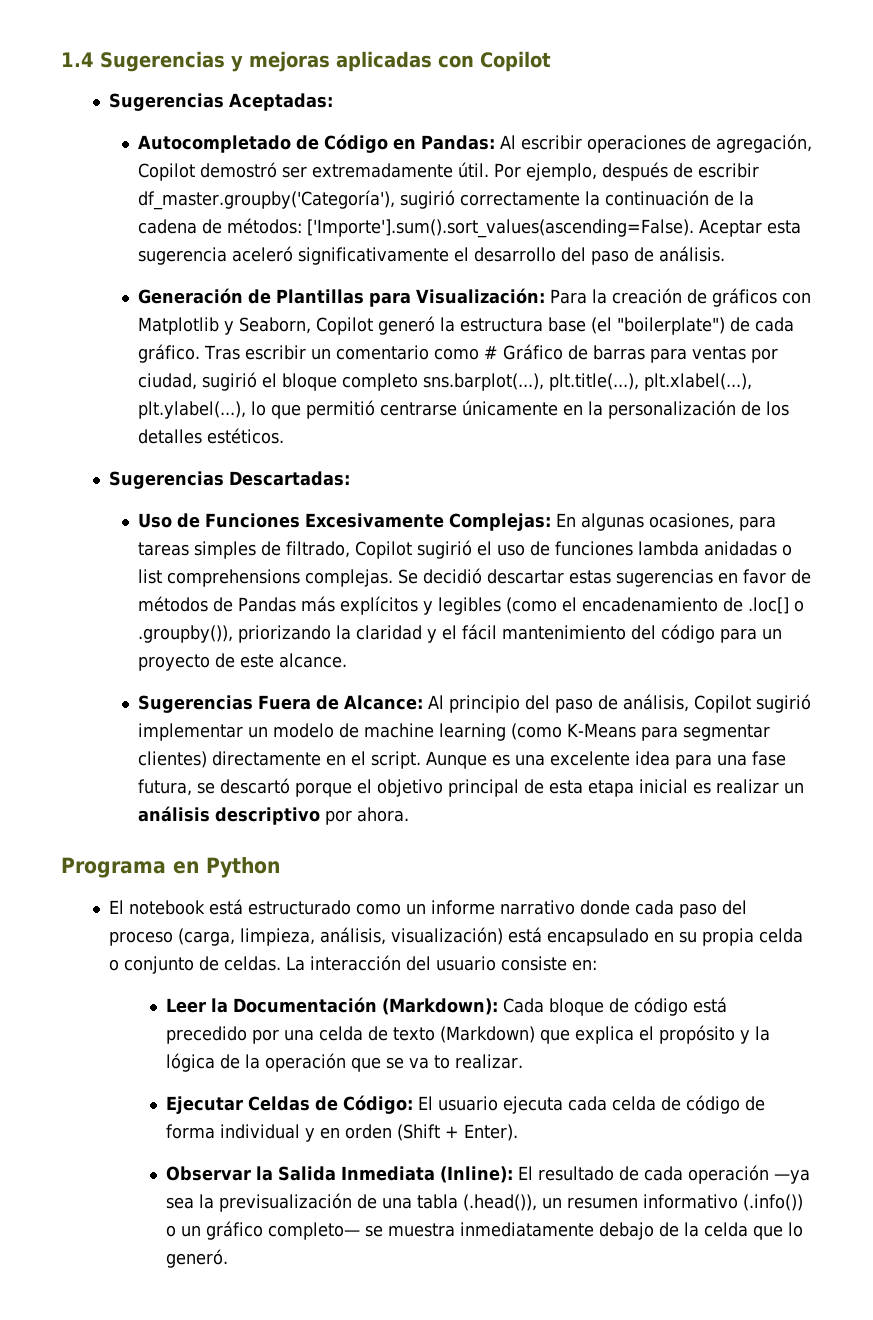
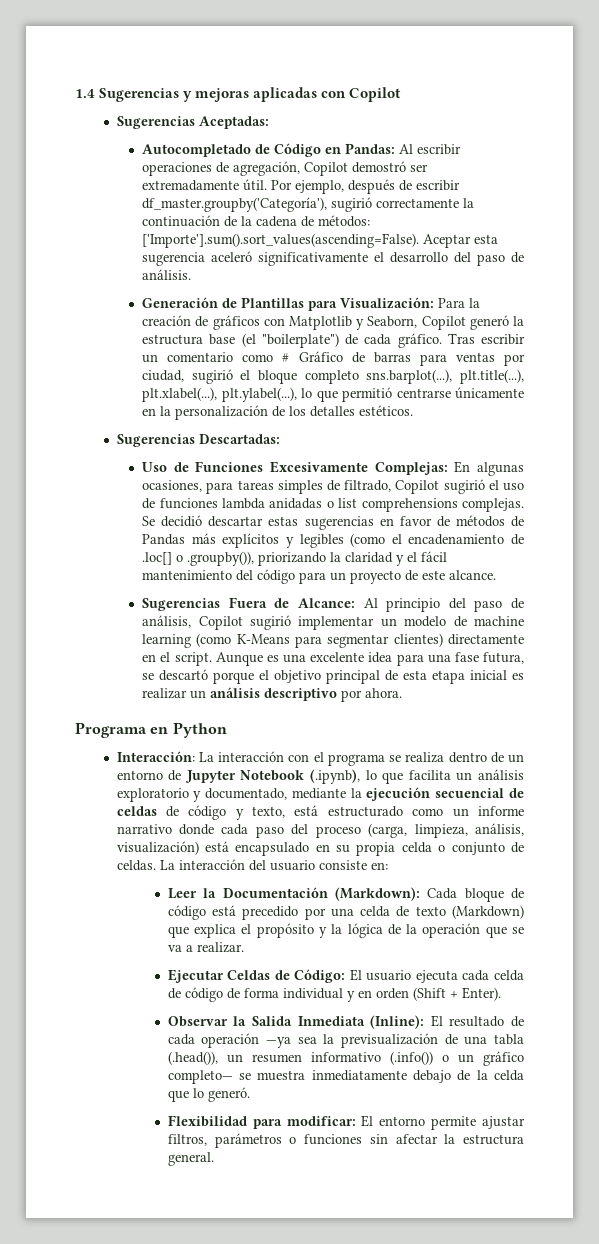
- El notebook está estructurado como un informe narrativo donde cada paso del proceso (carga, limpieza, análisis, visualización) está encapsulado en su propia celda o conjunto de celdas.
+ Interacción: La interacción con el programa se realiza dentro de un entorno de Jupyter Notebook (.ipynb), lo que facilita un análisis exploratorio y documentado, mediante la ejecución secuencial de celdas de código y texto, está estructurado como un informe narrativo donde cada paso del proceso (carga, limpieza, análisis, visualización) está encapsulado en su propia celda o conjunto de celdas.
- Leer la Documentación (Markdown): Cada bloque de código está precedido por una celda de texto (Markdown) que explica el propósito y la lógica de la operación que se va to realizar.
+ Leer la Documentación (Markdown): Cada bloque de código está precedido por una celda de texto (Markdown) que explica el propósito y la lógica de la operación que se va a realizar.
+ Flexibilidad para modificar: El entorno permite ajustar filtros, parámetros o funciones sin afectar la estructura general.

